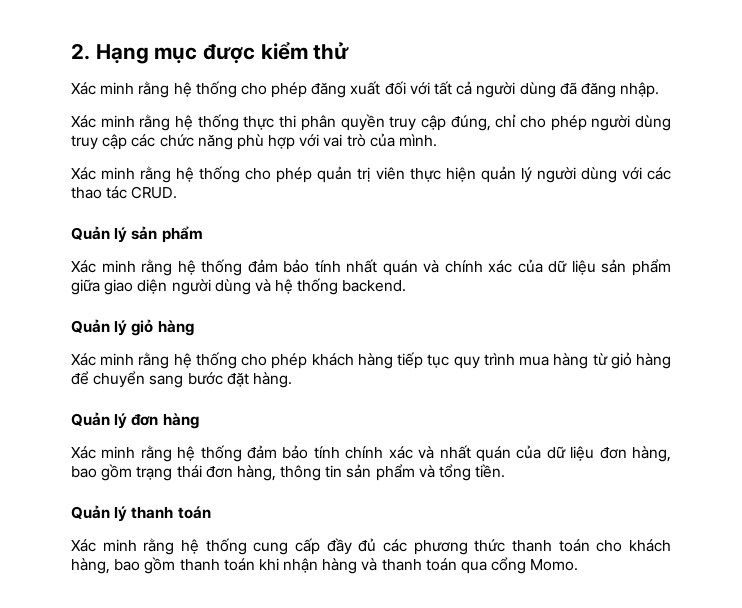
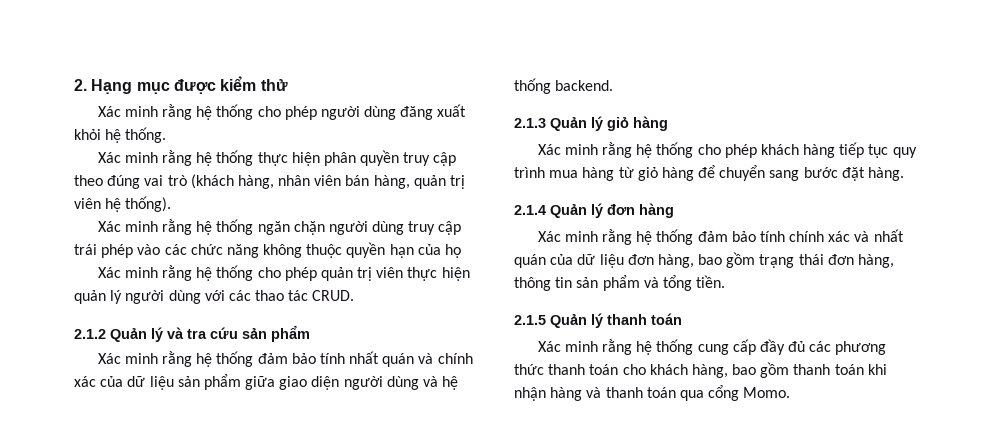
- Xác minh rằng hệ thống cho phép đăng xuất đối với tất cả người dùng đã đăng nhập.
+ Xác minh rằng hệ thống cho phép người dùng đăng xuất khỏi hệ thống.
- Xác minh rằng hệ thống thực thi phân quyền truy cập đúng, chỉ cho phép người dùng truy cập các chức năng phù hợp với vai trò của mình.
+ Xác minh rằng hệ thống thực hiện phân quyền truy cập theo đúng vai trò (khách hàng, nhân viên bán hàng, quản trị viên hệ thống).
+ Xác minh rằng hệ thống ngăn chặn người dùng truy cập trái phép vào các chức năng không thuộc quyền hạn của họ
- Quản lý sản phẩm
+ 2.1.2 Quản lý và tra cứu sản phẩm
- Quản lý giỏ hàng
+ 2.1.3 Quản lý giỏ hàng
- Quản lý đơn hàng
+ 2.1.4 Quản lý đơn hàng
- Quản lý thanh toán
+ 2.1.5 Quản lý thanh toán

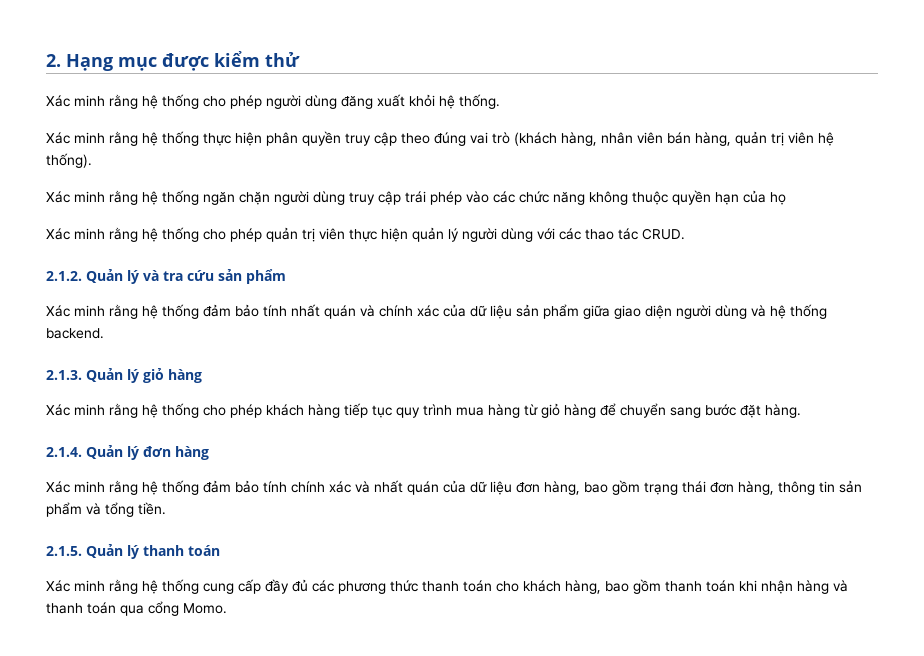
- 2.1.2 Quản lý và tra cứu sản phẩm
+ 2.1.2. Quản lý và tra cứu sản phẩm
- 2.1.3 Quản lý giỏ hàng
+ 2.1.3. Quản lý giỏ hàng
- 2.1.4 Quản lý đơn hàng
+ 2.1.4. Quản lý đơn hàng
- 2.1.5 Quản lý thanh toán
+ 2.1.5. Quản lý thanh toán

